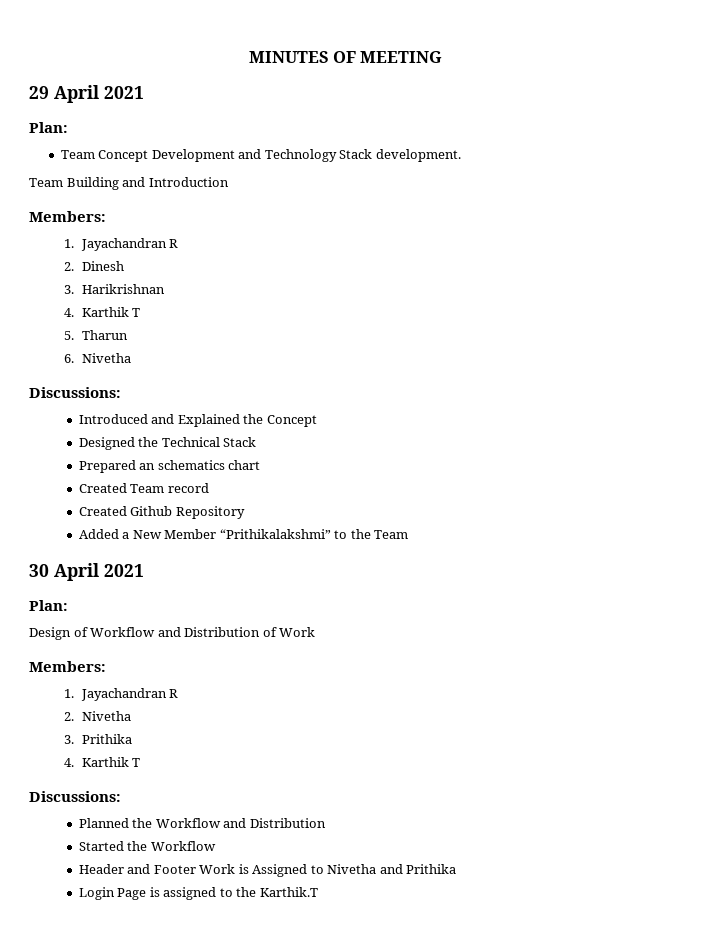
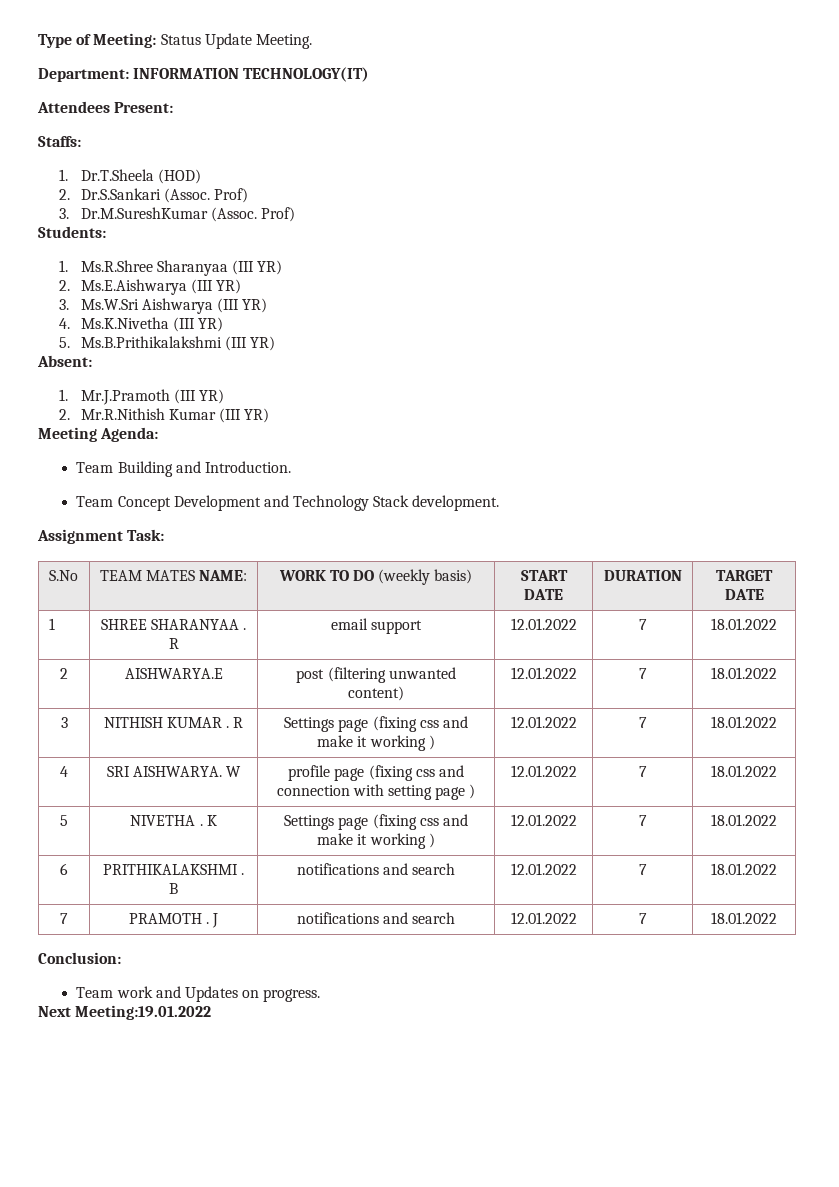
- MINUTES OF MEETING
- 29 April 2021
- Plan:
+ Type of Meeting: Status Update Meeting.
+ Department: INFORMATION TECHNOLOGY(IT)
+ Attendees Present:
+ Staffs:
+ 1. Dr.T.Sheela (HOD)
+ 2. Dr.S.Sankari (Assoc. Prof)
+ 3. Dr.M.SureshKumar (Assoc. Prof)
+ Students:
+ 1. Ms.R.Shree Sharanyaa (III YR)
+ 2. Ms.E.Aishwarya (III YR)
+ 3. Ms.W.Sri Aishwarya (III YR)
+ 4. Ms.K.Nivetha (III YR)
+ 5. Ms.B.Prithikalakshmi (III YR)
+ Absent:
+ 1. Mr.J.Pramoth (III YR)
+ 2. Mr.R.Nithish Kumar (III YR)
+ Meeting Agenda:
+ Team Building and Introduction.
- Team Building and Introduction
- Members:
- 1. Jayachandran R
- 2. Dinesh
- 3. Harikrishnan
- 4. Karthik T
- 5. Tharun
- 6. Nivetha
- Discussions:
- Introduced and Explained the Concept
- Designed the Technical Stack
- Prepared an schematics chart
- Created Team record
- Created Github Repository
- Added a New Member “Prithikalakshmi” to the Team
- 30 April 2021
- Plan:
- Design of Workflow and Distribution of Work
- Members:
- 1. Jayachandran R
- 2. Nivetha
- 3. Prithika
- 4. Karthik T
- Discussions:
- Planned the Workflow and Distribution
- Started the Workflow
- Header and Footer Work is Assigned to Nivetha and Prithika
- Login Page is assigned to the Karthik.T
+ Assignment Task:
+ S.No | TEAM MATES NAME: | WORK TO DO (weekly basis) | START DATE | DURATION | TARGET DATE
+ 1 | SHREE SHARANYAA . R | email support | 12.01.2022 | 7 | 18.01.2022
+ 2 | AISHWARYA.E | post (filtering unwanted content) | 12.01.2022 | 7 | 18.01.2022
+ 3 | NITHISH KUMAR . R | Settings page (fixing css and make it working ) | 12.01.2022 | 7 | 18.01.2022
+ 4 | SRI AISHWARYA. W | profile page (fixing css and connection with setting page ) | 12.01.2022 | 7 | 18.01.2022
+ 5 | NIVETHA . K | Settings page (fixing css and make it working ) | 12.01.2022 | 7 | 18.01.2022
+ 6 | PRITHIKALAKSHMI . B | notifications and search | 12.01.2022 | 7 | 18.01.2022
+ 7 | PRAMOTH . J | notifications and search | 12.01.2022 | 7 | 18.01.2022
+ Conclusion:
+ Team work and Updates on progress.
+ Next Meeting:19.01.2022

